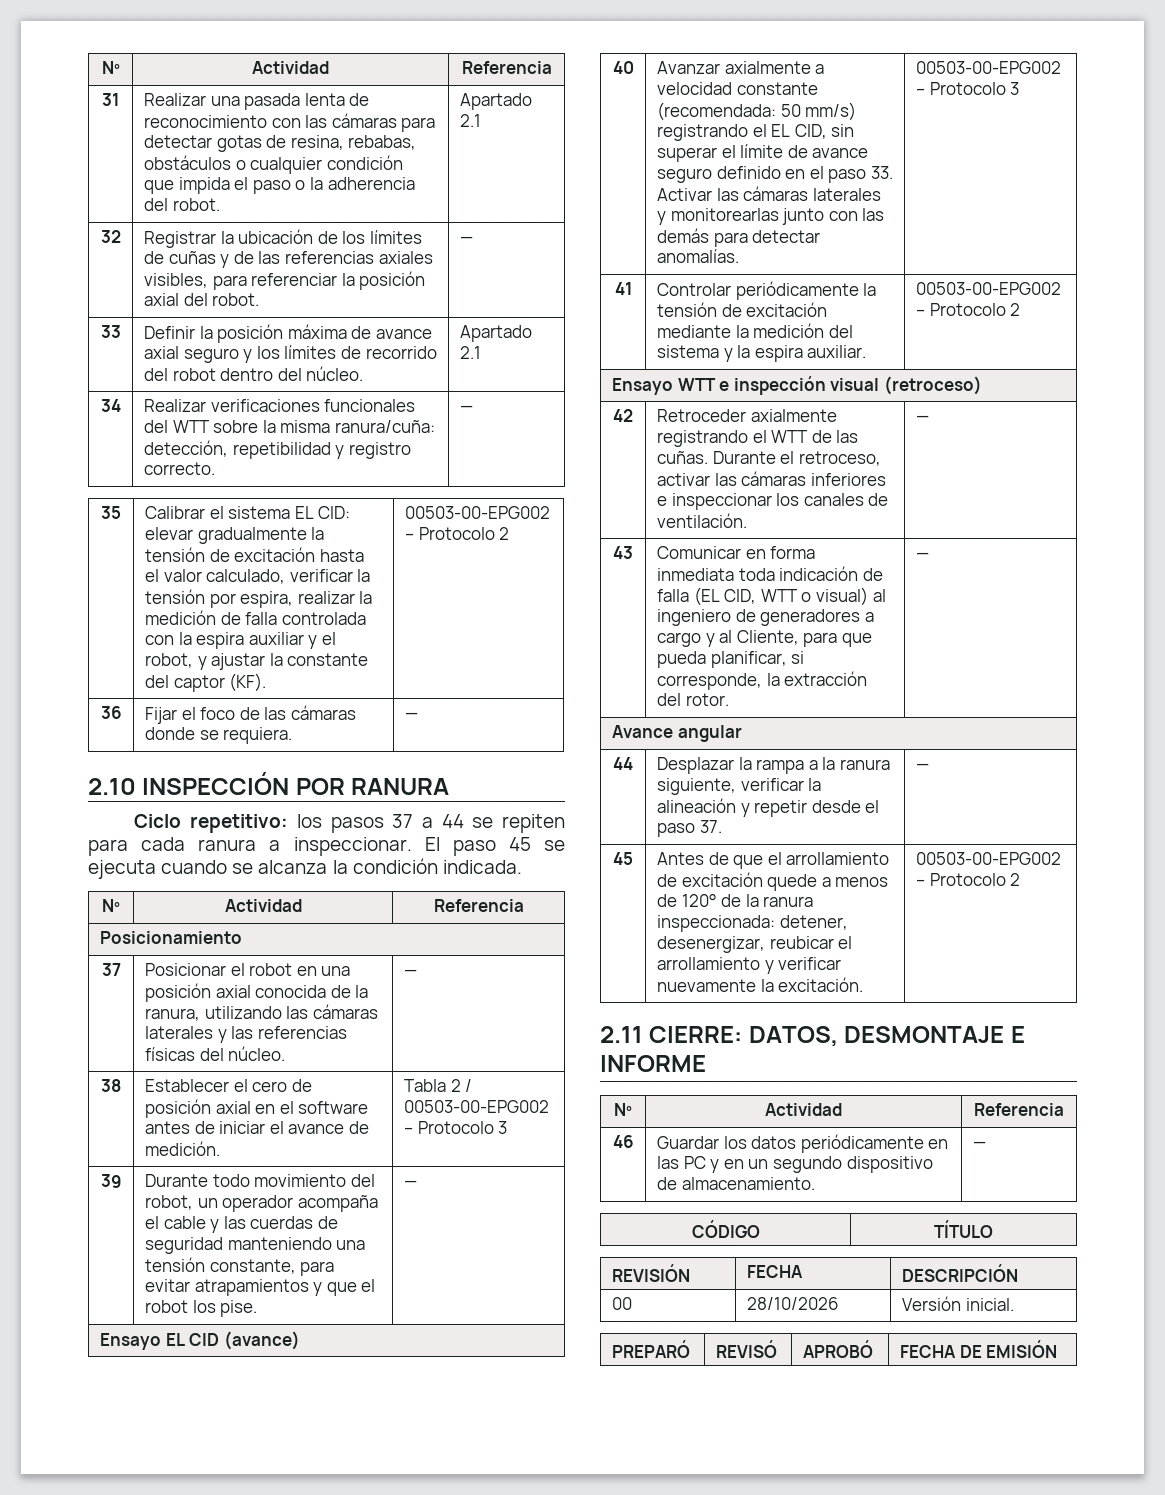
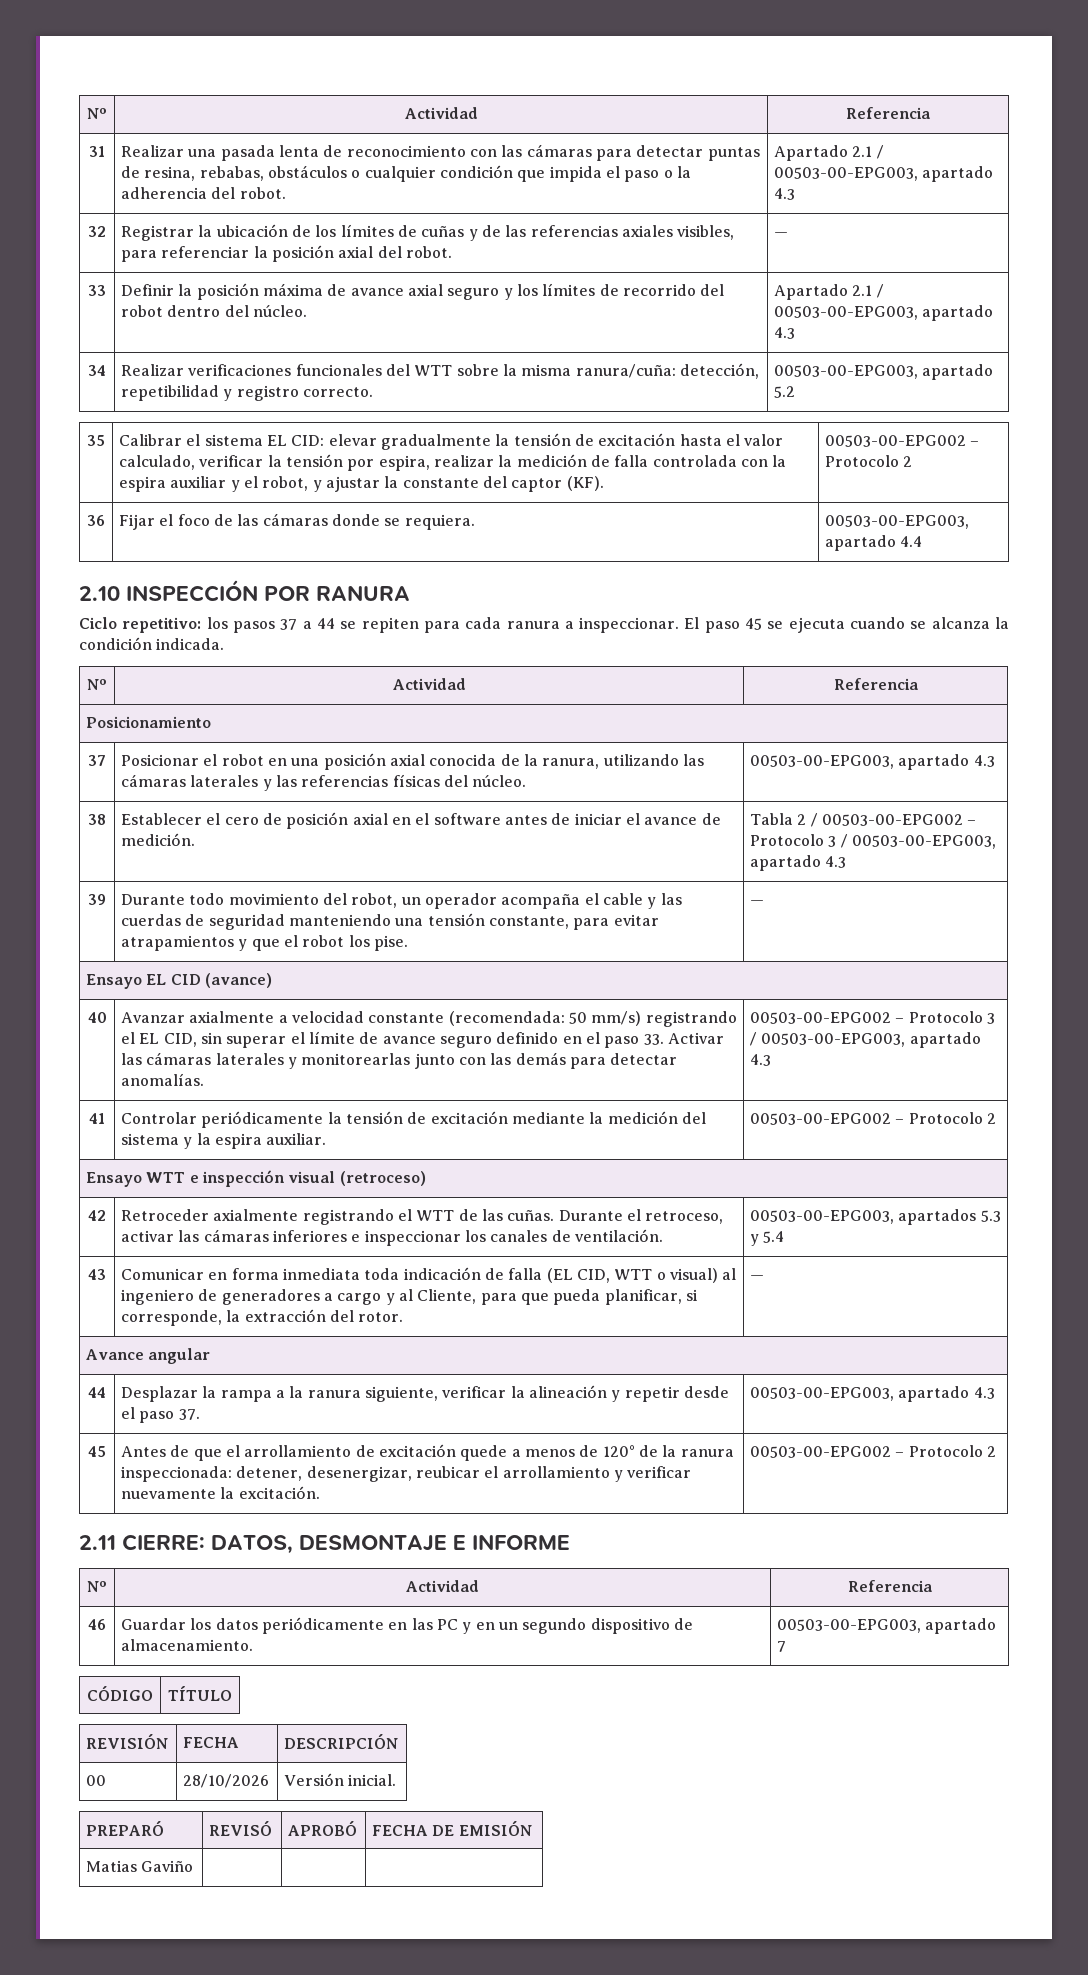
- 31 | Realizar una pasada lenta de reconocimiento con las cámaras para detectar gotas de resina, rebabas, obstáculos o cualquier condición que impida el paso o la adherencia del robot. | Apartado 2.1
+ 31 | Realizar una pasada lenta de reconocimiento con las cámaras para detectar puntas de resina, rebabas, obstáculos o cualquier condición que impida el paso o la adherencia del robot. | Apartado 2.1 / 00503-00-EPG003, apartado 4.3
- 33 | Definir la posición máxima de avance axial seguro y los límites de recorrido del robot dentro del núcleo. | Apartado 2.1
+ 33 | Definir la posición máxima de avance axial seguro y los límites de recorrido del robot dentro del núcleo. | Apartado 2.1 / 00503-00-EPG003, apartado 4.3
- 34 | Realizar verificaciones funcionales del WTT sobre la misma ranura/cuña: detección, repetibilidad y registro correcto. | —
+ 34 | Realizar verificaciones funcionales del WTT sobre la misma ranura/cuña: detección, repetibilidad y registro correcto. | 00503-00-EPG003, apartado 5.2
- 36 | Fijar el foco de las cámaras donde se requiera. | —
+ 36 | Fijar el foco de las cámaras donde se requiera. | 00503-00-EPG003, apartado 4.4
- 37 | Posicionar el robot en una posición axial conocida de la ranura, utilizando las cámaras laterales y las referencias físicas del núcleo. | —
+ 37 | Posicionar el robot en una posición axial conocida de la ranura, utilizando las cámaras laterales y las referencias físicas del núcleo. | 00503-00-EPG003, apartado 4.3
- 38 | Establecer el cero de posición axial en el software antes de iniciar el avance de medición. | Tabla 2 / 00503-00-EPG002 – Protocolo 3
+ 38 | Establecer el cero de posición axial en el software antes de iniciar el avance de medición. | Tabla 2 / 00503-00-EPG002 – Protocolo 3 / 00503-00-EPG003, apartado 4.3
- Avanzar axialmente a velocidad constante (recomendada: 50 mm/s) registrando el EL CID, sin superar el límite de avance seguro definido en el paso 33. Activar las cámaras laterales y monitorearlas junto con las demás para detectar anomalías. | 00503-00-EPG002 – Protocolo 3
+ Avanzar axialmente a velocidad constante (recomendada: 50 mm/s) registrando el EL CID, sin superar el límite de avance seguro definido en el paso 33. Activar las cámaras laterales y monitorearlas junto con las demás para detectar anomalías. | 00503-00-EPG002 – Protocolo 3 / 00503-00-EPG003, apartado 4.3
- 42 | Retroceder axialmente registrando el WTT de las cuñas. Durante el retroceso, activar las cámaras inferiores e inspeccionar los canales de ventilación. | —
+ 42 | Retroceder axialmente registrando el WTT de las cuñas. Durante el retroceso, activar las cámaras inferiores e inspeccionar los canales de ventilación. | 00503-00-EPG003, apartados 5.3 y 5.4
- 44 | Desplazar la rampa a la ranura siguiente, verificar la alineación y repetir desde el paso 37. | —
+ 44 | Desplazar la rampa a la ranura siguiente, verificar la alineación y repetir desde el paso 37. | 00503-00-EPG003, apartado 4.3
- 46 | Guardar los datos periódicamente en las PC y en un segundo dispositivo de almacenamiento. | —
+ 46 | Guardar los datos periódicamente en las PC y en un segundo dispositivo de almacenamiento. | 00503-00-EPG003, apartado 7
+ Matias Gaviño | | |

